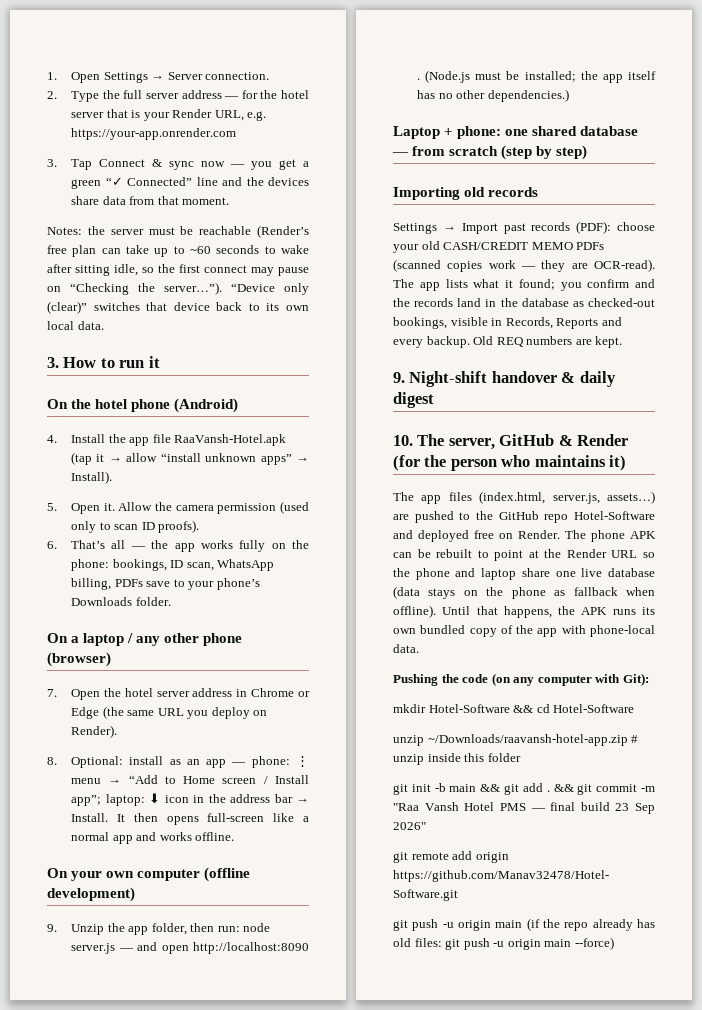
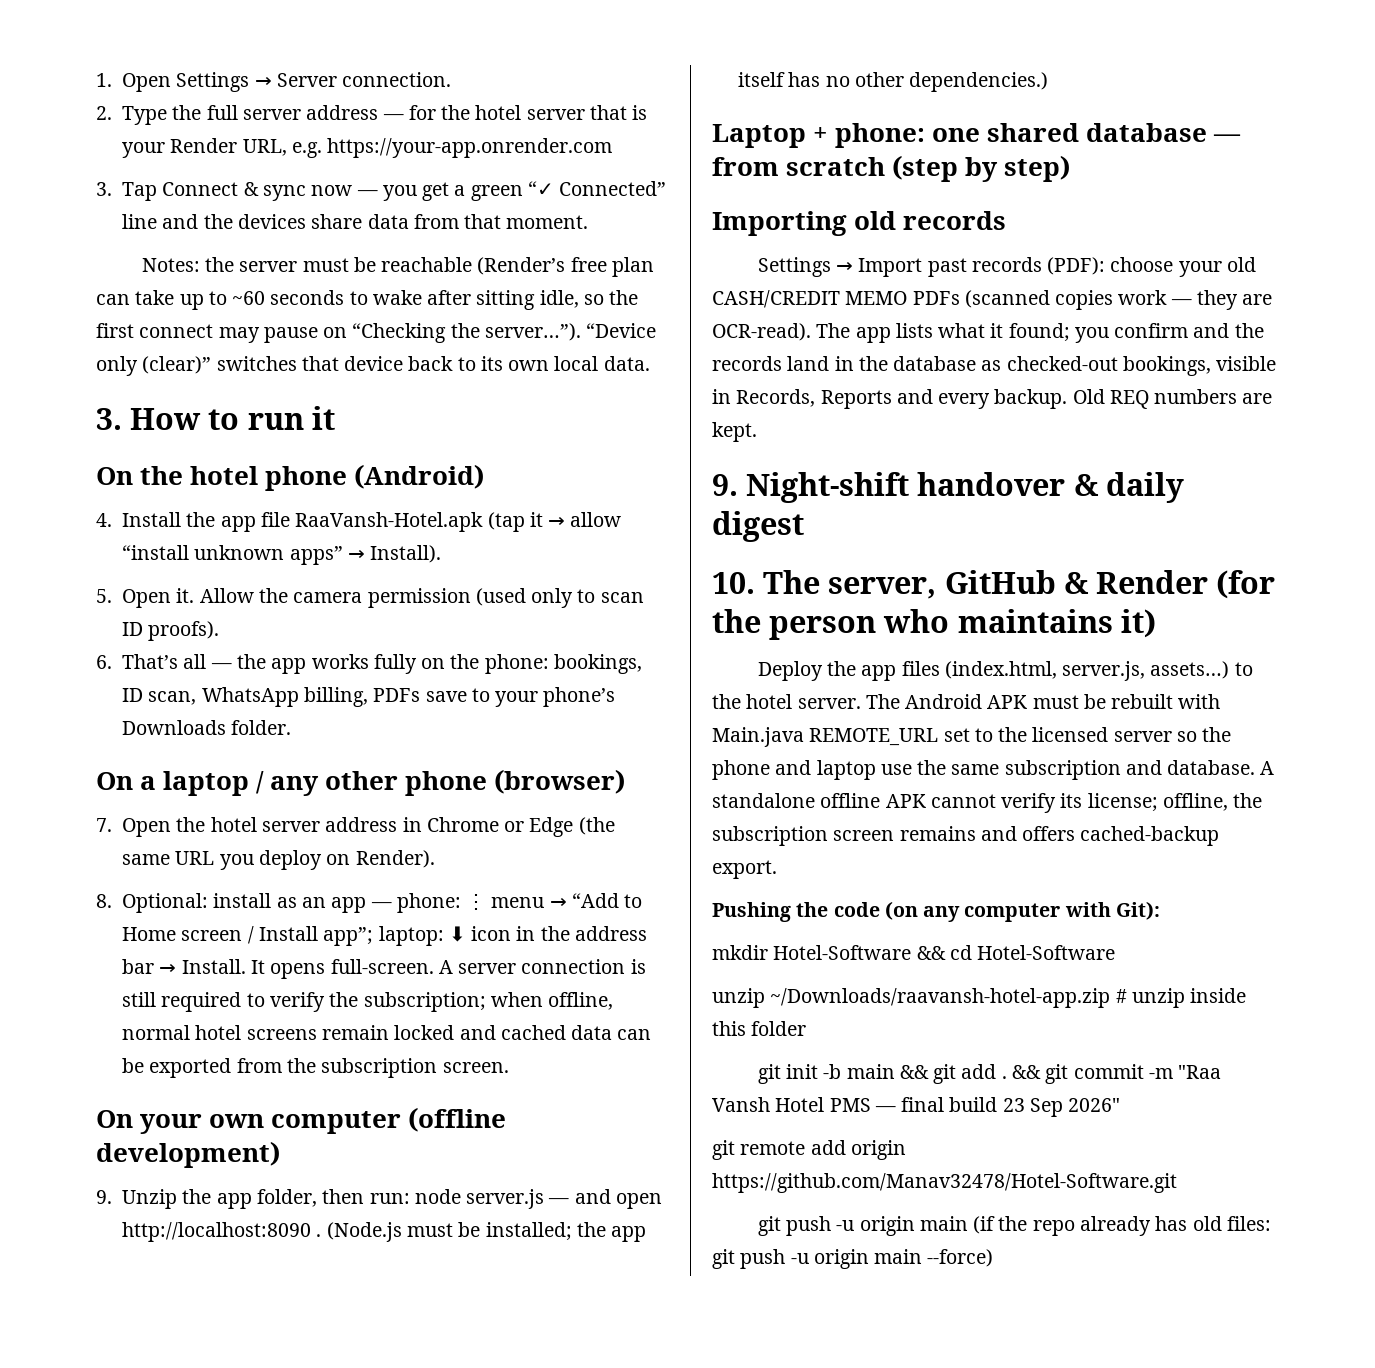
- It then opens full-screen like a normal app and works offline.
+ It opens full-screen. A server connection is still required to verify the subscription; when offline, normal hotel screens remain locked and cached data can be exported from the subscription screen.
- The app files (index.html, server.js, assets…) are pushed to the GitHub repo Hotel-Software and deployed free on Render. The phone APK can be rebuilt to point at the Render URL so the phone and laptop share one live database (data stays on the phone as fallback when offline). Until that happens, the APK runs its own bundled copy of the app with phone-local data.
+ Deploy the app files (index.html, server.js, assets…) to the hotel server. The Android APK must be rebuilt with Main.java REMOTE_URL set to the licensed server so the phone and laptop use the same subscription and database. A standalone offline APK cannot verify its license; offline, the subscription screen remains and offers cached-backup export.

